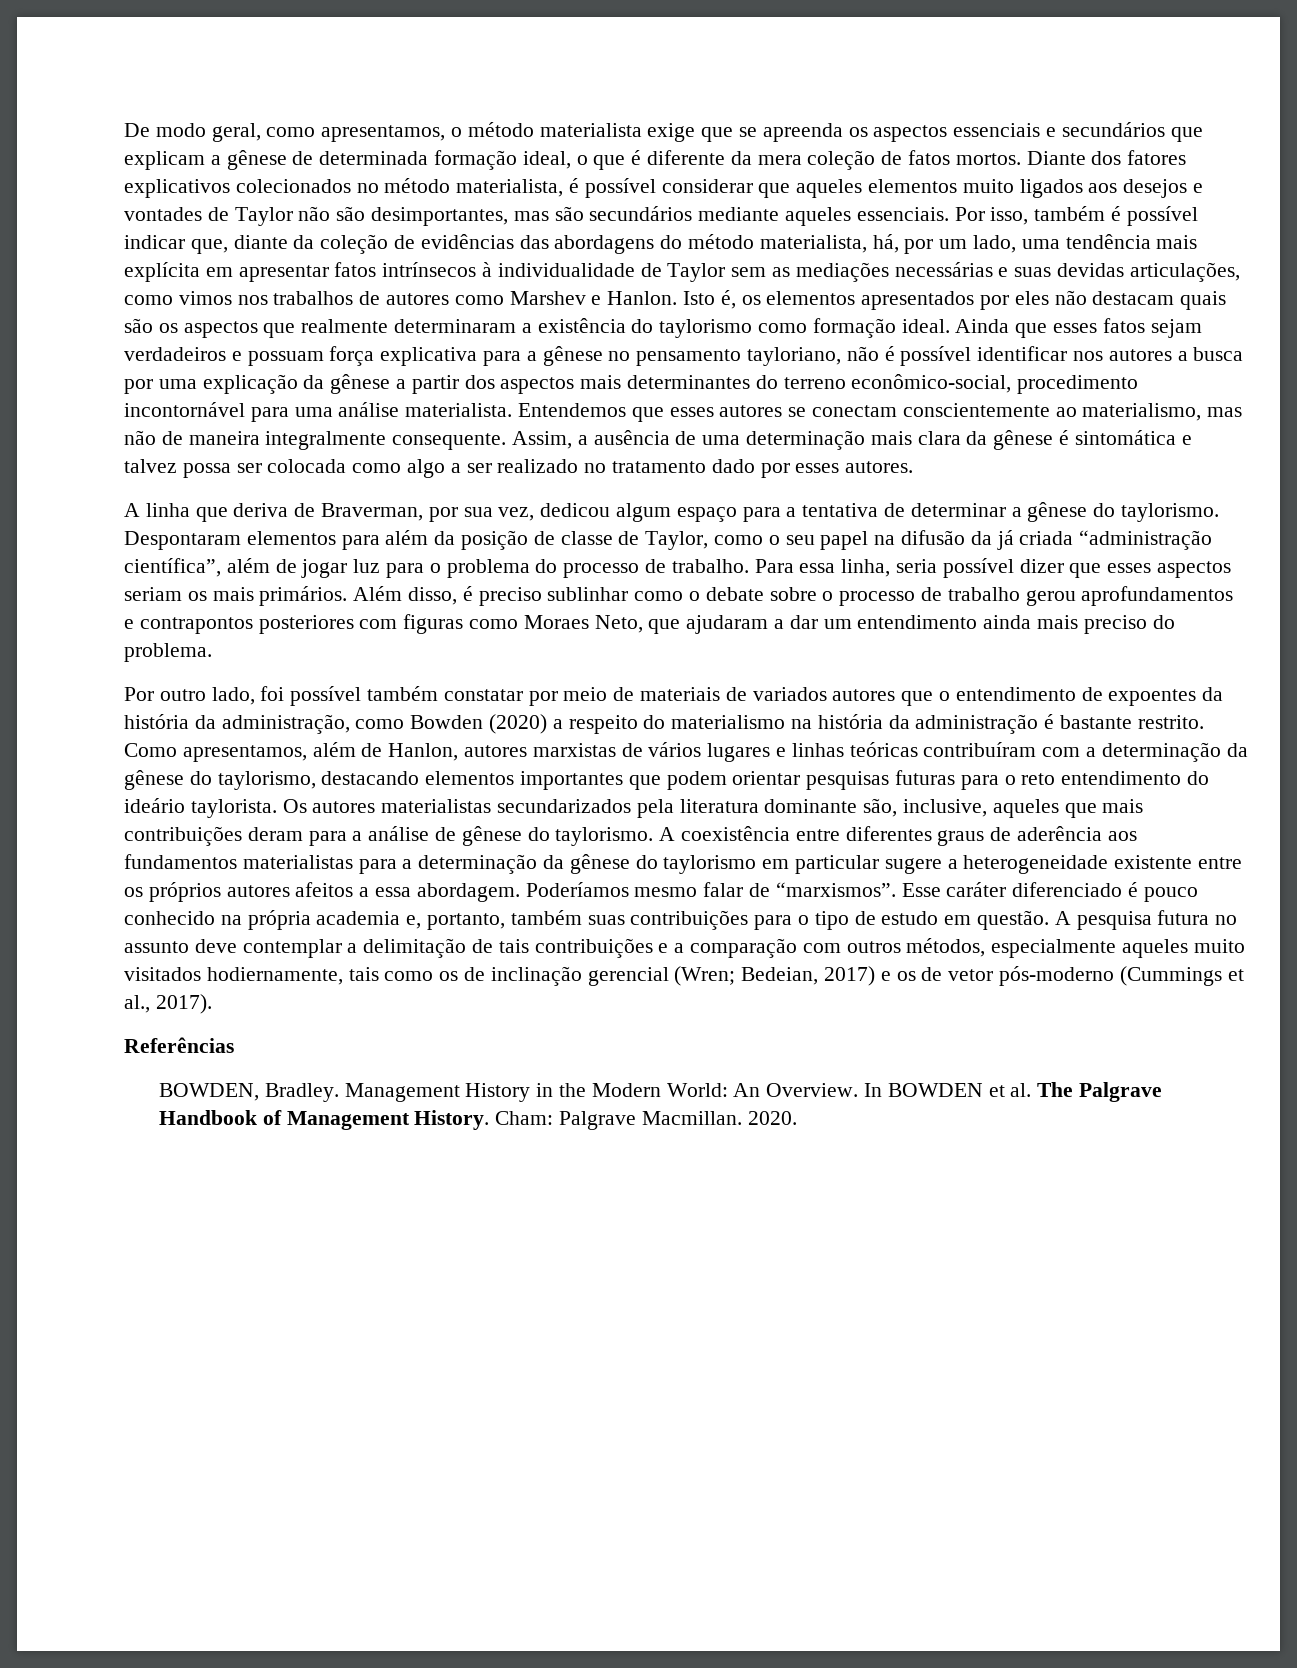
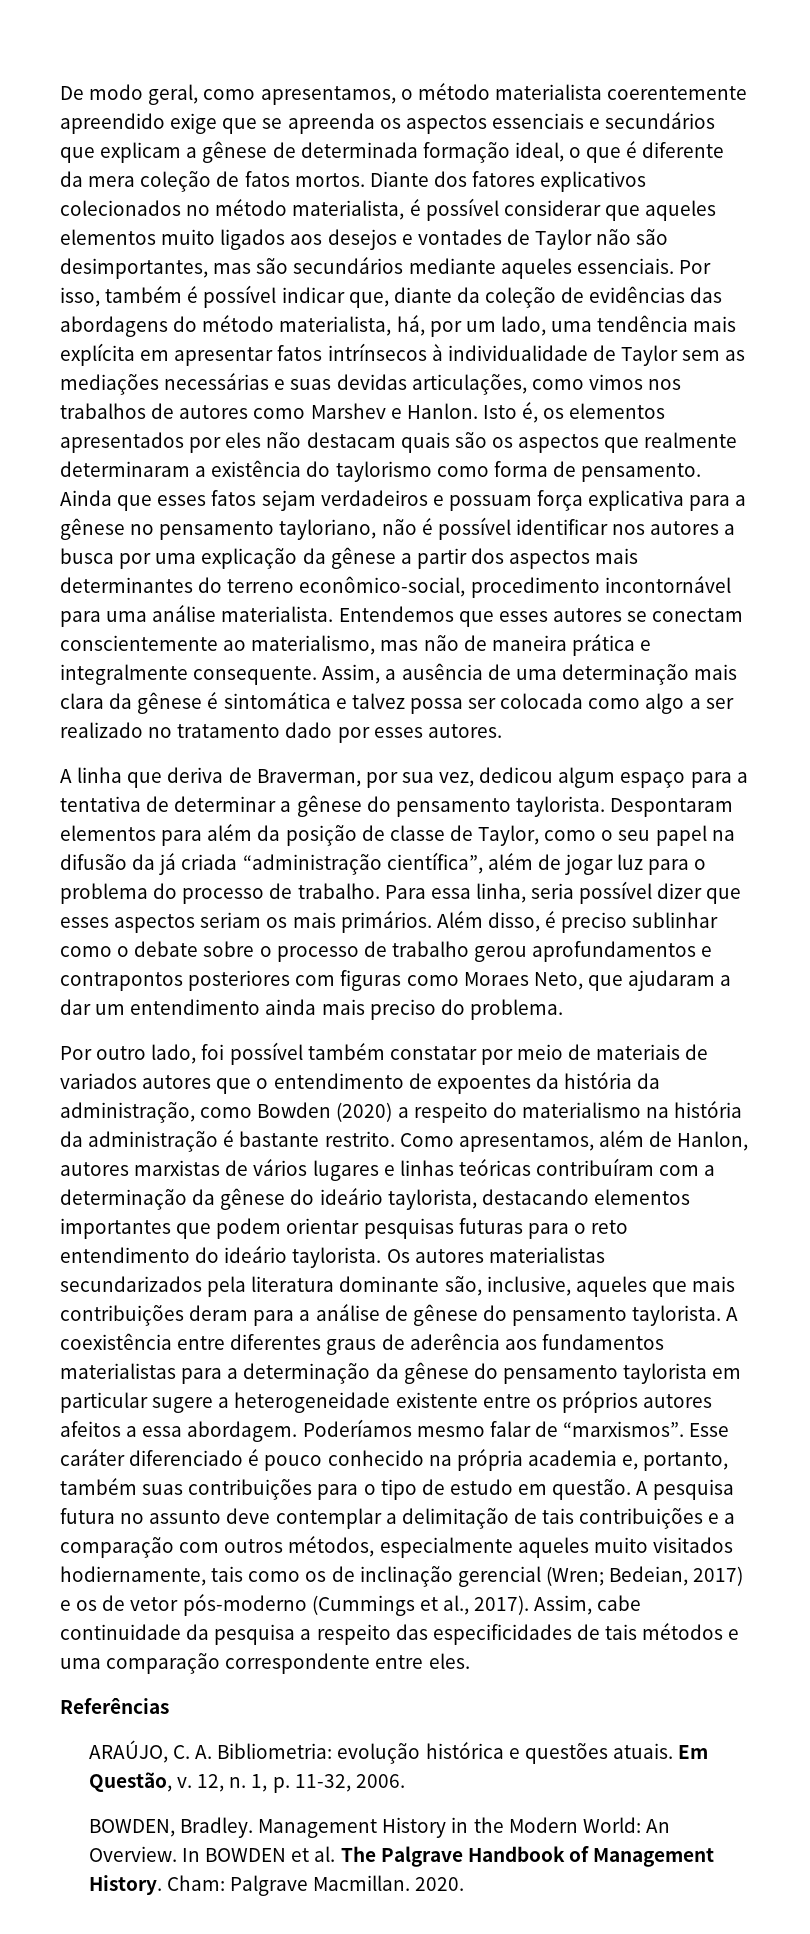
- De modo geral, como apresentamos, o método materialista exige que se apreenda os aspectos essenciais e secundários que explicam a gênese de determinada formação ideal, o que é diferente da mera coleção de fatos mortos.
+ De modo geral, como apresentamos, o método materialista coerentemente apreendido exige que se apreenda os aspectos essenciais e secundários que explicam a gênese de determinada formação ideal, o que é diferente da mera coleção de fatos mortos.
- Isto é, os elementos apresentados por eles não destacam quais são os aspectos que realmente determinaram a existência do taylorismo como formação ideal.
+ Isto é, os elementos apresentados por eles não destacam quais são os aspectos que realmente determinaram a existência do taylorismo como forma de pensamento.
- Entendemos que esses autores se conectam conscientemente ao materialismo, mas não de maneira integralmente consequente.
+ Entendemos que esses autores se conectam conscientemente ao materialismo, mas não de maneira prática e integralmente consequente.
- A linha que deriva de Braverman, por sua vez, dedicou algum espaço para a tentativa de determinar a gênese do taylorismo.
+ A linha que deriva de Braverman, por sua vez, dedicou algum espaço para a tentativa de determinar a gênese do pensamento taylorista.
- Como apresentamos, além de Hanlon, autores marxistas de vários lugares e linhas teóricas contribuíram com a determinação da gênese do taylorismo, destacando elementos importantes que podem orientar pesquisas futuras para o reto entendimento do ideário taylorista.
+ Como apresentamos, além de Hanlon, autores marxistas de vários lugares e linhas teóricas contribuíram com a determinação da gênese do ideário taylorista, destacando elementos importantes que podem orientar pesquisas futuras para o reto entendimento do ideário taylorista.
- Os autores materialistas secundarizados pela literatura dominante são, inclusive, aqueles que mais contribuições deram para a análise de gênese do taylorismo.
+ Os autores materialistas secundarizados pela literatura dominante são, inclusive, aqueles que mais contribuições deram para a análise de gênese do pensamento taylorista.
- A coexistência entre diferentes graus de aderência aos fundamentos materialistas para a determinação da gênese do taylorismo em particular sugere a heterogeneidade existente entre os próprios autores afeitos a essa abordagem.
+ A coexistência entre diferentes graus de aderência aos fundamentos materialistas para a determinação da gênese do pensamento taylorista em particular sugere a heterogeneidade existente entre os próprios autores afeitos a essa abordagem.
- A pesquisa futura no assunto deve contemplar a delimitação de tais contribuições e a comparação com outros métodos, especialmente aqueles muito visitados hodiernamente, tais como os de inclinação gerencial (Wren; Bedeian, 2017) e os de vetor pós-moderno (Cummings et al., 2017).
+ A pesquisa futura no assunto deve contemplar a delimitação de tais contribuições e a comparação com outros métodos, especialmente aqueles muito visitados hodiernamente, tais como os de inclinação gerencial (Wren; Bedeian, 2017) e os de vetor pós-moderno (Cummings et al., 2017). Assim, cabe continuidade da pesquisa a respeito das especificidades de tais métodos e uma comparação correspondente entre eles.
  Referências
+ ARAÚJO, C. A. Bibliometria: evolução histórica e questões atuais. Em Questão, v. 12, n. 1, p. 11-32, 2006.

